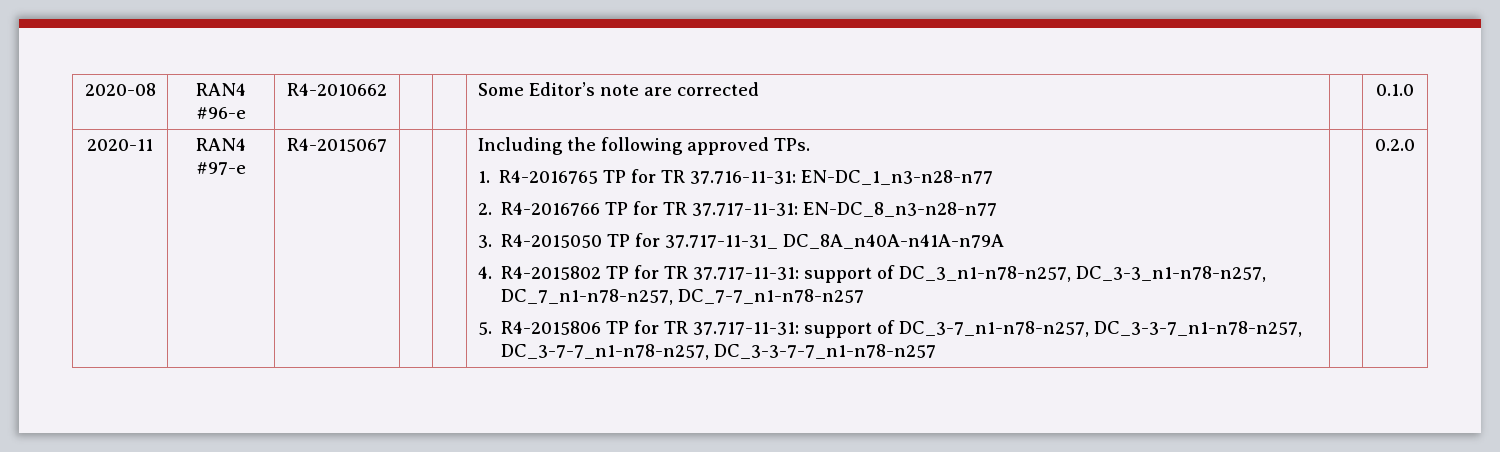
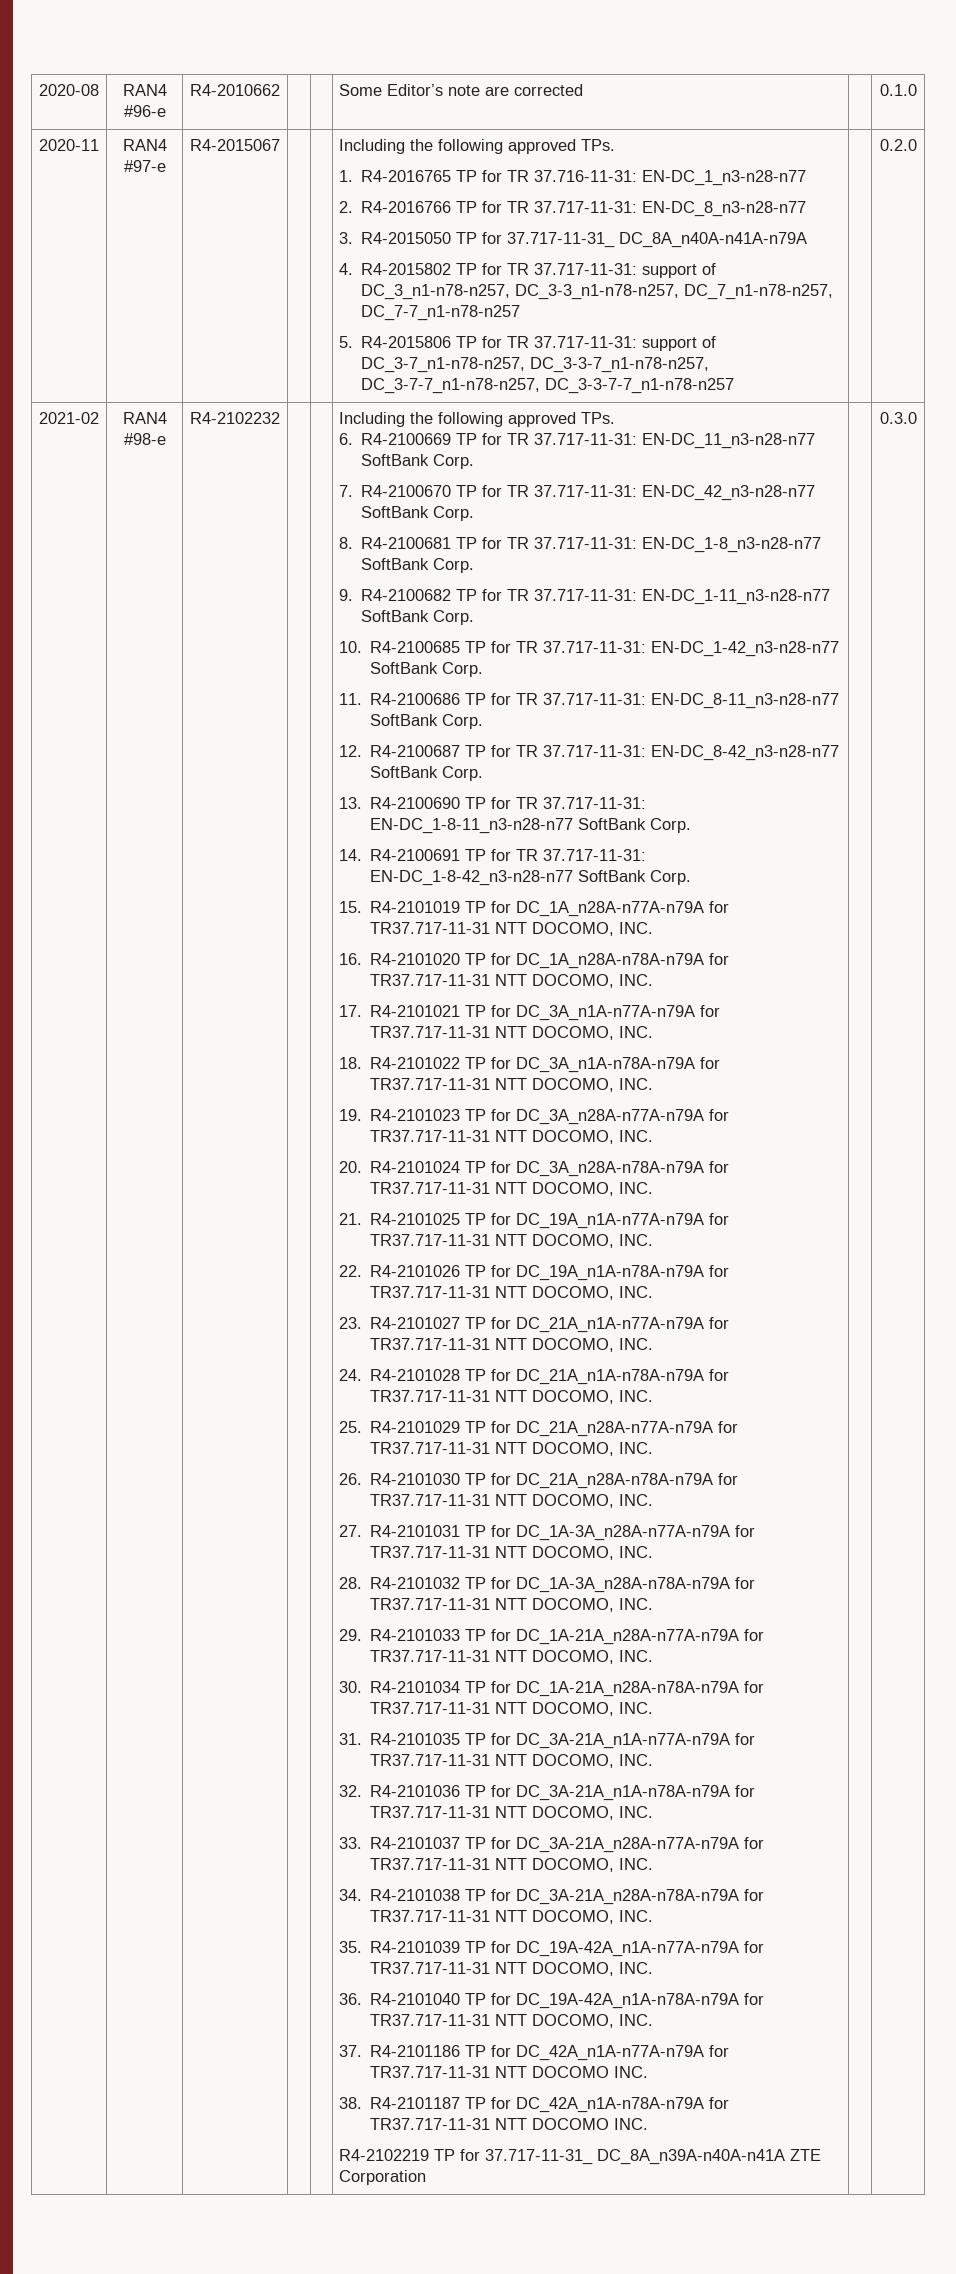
+ 2021-02 | RAN4 #98-e | R4-2102232 | | | Including the following approved TPs.
+ 6. R4-2100669 TP for TR 37.717-11-31: EN-DC_11_n3-n28-n77 SoftBank Corp.
+ 7. R4-2100670 TP for TR 37.717-11-31: EN-DC_42_n3-n28-n77 SoftBank Corp.
+ 8. R4-2100681 TP for TR 37.717-11-31: EN-DC_1-8_n3-n28-n77 SoftBank Corp.
+ 9. R4-2100682 TP for TR 37.717-11-31: EN-DC_1-11_n3-n28-n77 SoftBank Corp.
+ 10. R4-2100685 TP for TR 37.717-11-31: EN-DC_1-42_n3-n28-n77 SoftBank Corp.
+ 11. R4-2100686 TP for TR 37.717-11-31: EN-DC_8-11_n3-n28-n77 SoftBank Corp.
+ 12. R4-2100687 TP for TR 37.717-11-31: EN-DC_8-42_n3-n28-n77 SoftBank Corp.
+ 13. R4-2100690 TP for TR 37.717-11-31: EN-DC_1-8-11_n3-n28-n77 SoftBank Corp.
+ 14. R4-2100691 TP for TR 37.717-11-31: EN-DC_1-8-42_n3-n28-n77 SoftBank Corp.
+ 15. R4-2101019 TP for DC_1A_n28A-n77A-n79A for TR37.717-11-31 NTT DOCOMO, INC.
+ 16. R4-2101020 TP for DC_1A_n28A-n78A-n79A for TR37.717-11-31 NTT DOCOMO, INC.
+ 17. R4-2101021 TP for DC_3A_n1A-n77A-n79A for TR37.717-11-31 NTT DOCOMO, INC.
+ 18. R4-2101022 TP for DC_3A_n1A-n78A-n79A for TR37.717-11-31 NTT DOCOMO, INC.
+ 19. R4-2101023 TP for DC_3A_n28A-n77A-n79A for TR37.717-11-31 NTT DOCOMO, INC.
+ 20. R4-2101024 TP for DC_3A_n28A-n78A-n79A for TR37.717-11-31 NTT DOCOMO, INC.
+ 21. R4-2101025 TP for DC_19A_n1A-n77A-n79A for TR37.717-11-31 NTT DOCOMO, INC.
+ 22. R4-2101026 TP for DC_19A_n1A-n78A-n79A for TR37.717-11-31 NTT DOCOMO, INC.
+ 23. R4-2101027 TP for DC_21A_n1A-n77A-n79A for TR37.717-11-31 NTT DOCOMO, INC.
+ 24. R4-2101028 TP for DC_21A_n1A-n78A-n79A for TR37.717-11-31 NTT DOCOMO, INC.
+ 25. R4-2101029 TP for DC_21A_n28A-n77A-n79A for TR37.717-11-31 NTT DOCOMO, INC.
+ 26. R4-2101030 TP for DC_21A_n28A-n78A-n79A for TR37.717-11-31 NTT DOCOMO, INC.
+ 27. R4-2101031 TP for DC_1A-3A_n28A-n77A-n79A for TR37.717-11-31 NTT DOCOMO, INC.
+ 28. R4-2101032 TP for DC_1A-3A_n28A-n78A-n79A for TR37.717-11-31 NTT DOCOMO, INC.
+ 29. R4-2101033 TP for DC_1A-21A_n28A-n77A-n79A for TR37.717-11-31 NTT DOCOMO, INC.
+ 30. R4-2101034 TP for DC_1A-21A_n28A-n78A-n79A for TR37.717-11-31 NTT DOCOMO, INC.
+ 31. R4-2101035 TP for DC_3A-21A_n1A-n77A-n79A for TR37.717-11-31 NTT DOCOMO, INC.
+ 32. R4-2101036 TP for DC_3A-21A_n1A-n78A-n79A for TR37.717-11-31 NTT DOCOMO, INC.
+ 33. R4-2101037 TP for DC_3A-21A_n28A-n77A-n79A for TR37.717-11-31 NTT DOCOMO, INC.
+ 34. R4-2101038 TP for DC_3A-21A_n28A-n78A-n79A for TR37.717-11-31 NTT DOCOMO, INC.
+ 35. R4-2101039 TP for DC_19A-42A_n1A-n77A-n79A for TR37.717-11-31 NTT DOCOMO, INC.
+ 36. R4-2101040 TP for DC_19A-42A_n1A-n78A-n79A for TR37.717-11-31 NTT DOCOMO, INC.
+ 37. R4-2101186 TP for DC_42A_n1A-n77A-n79A for TR37.717-11-31 NTT DOCOMO INC.
+ 38. R4-2101187 TP for DC_42A_n1A-n78A-n79A for TR37.717-11-31 NTT DOCOMO INC.
+ R4-2102219 TP for 37.717-11-31_ DC_8A_n39A-n40A-n41A ZTE Corporation | | 0.3.0

